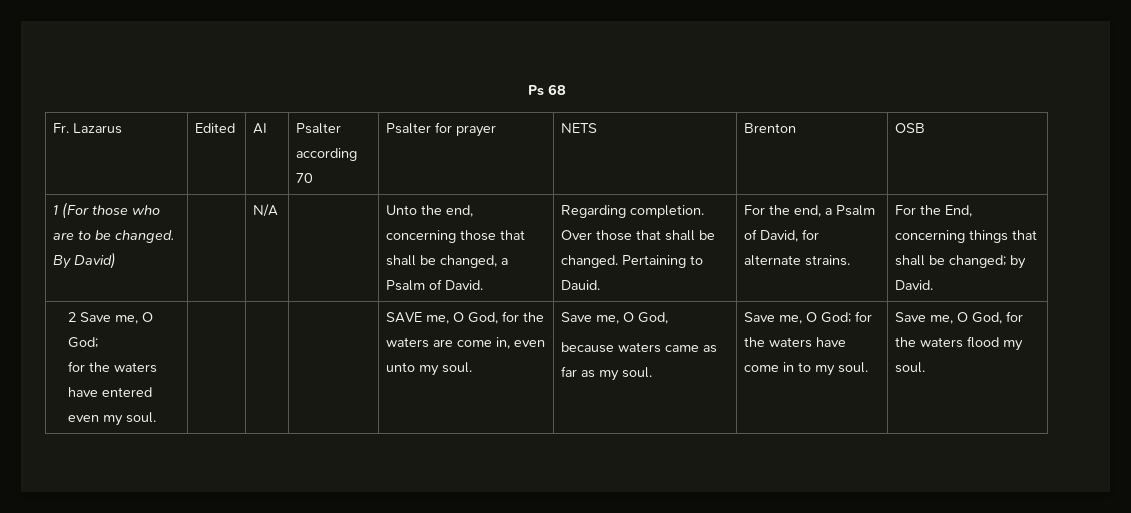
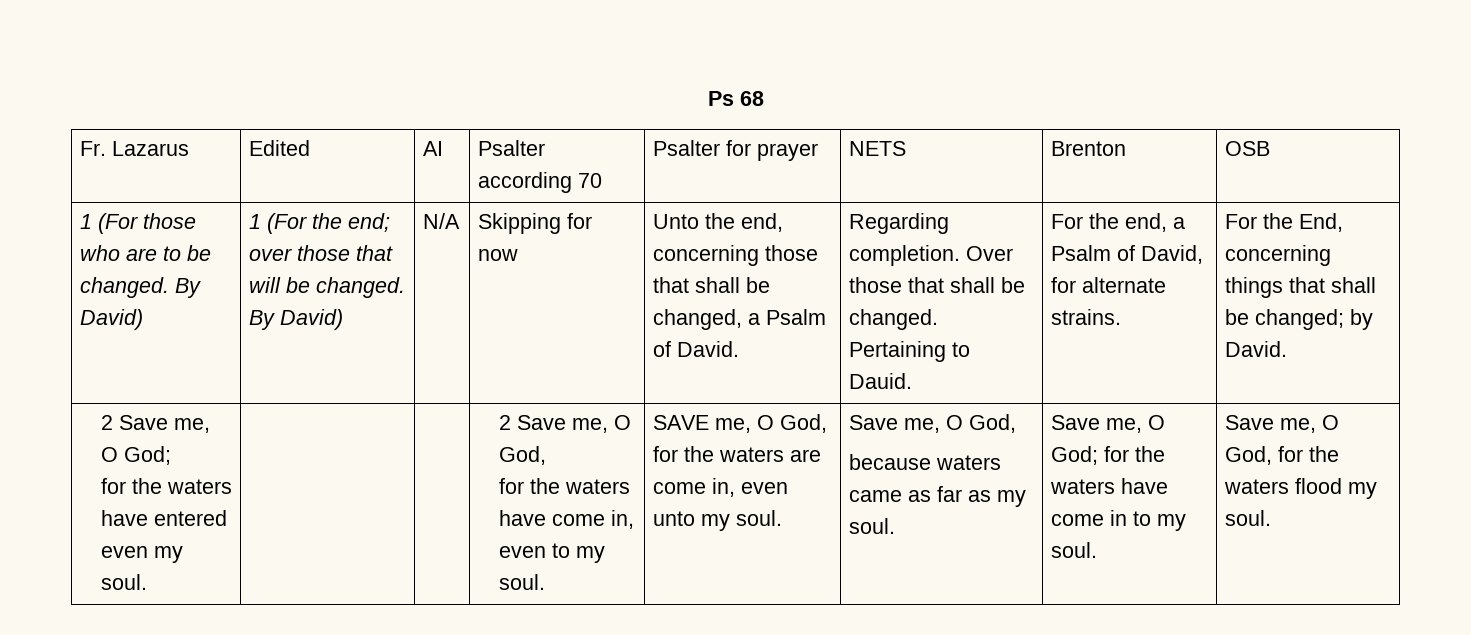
- N/A
+ 1 (For the end; over those that will be changed. By David) | N/A | Skipping for now
+ 2 Save me, O God,
+ for the waters have come in, even to my soul.

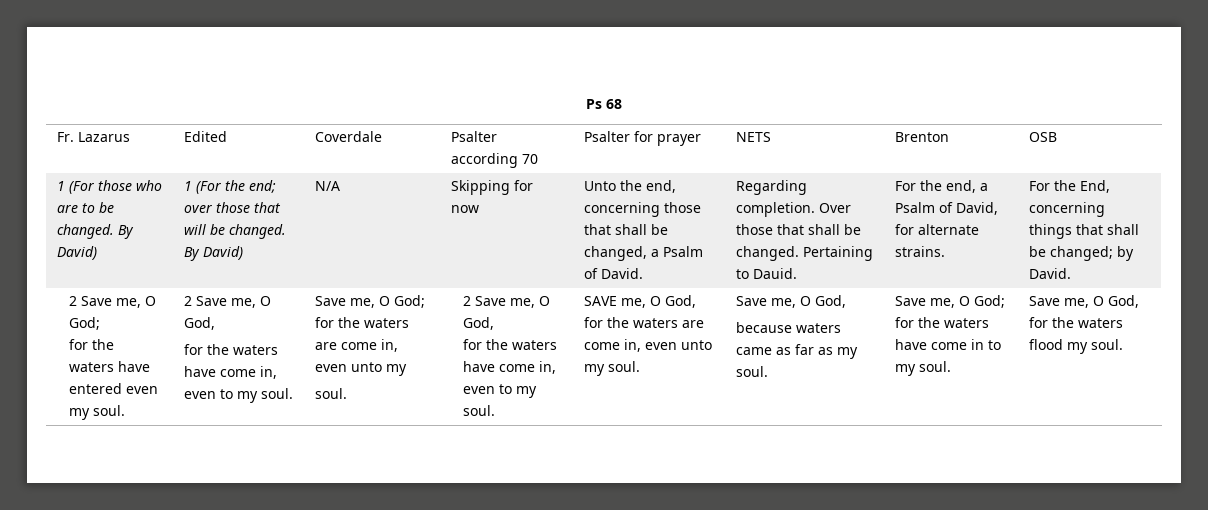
- Fr. Lazarus | Edited | AI | Psalter according 70 | Psalter for prayer | NETS | Brenton | OSB
+ Fr. Lazarus | Edited | Coverdale | Psalter according 70 | Psalter for prayer | NETS | Brenton | OSB
- for the waters have entered even my soul.
+ for the waters have entered even my soul. | 2 Save me, O God,
+ for the waters have come in, even to my soul. | Save me, O God; for the waters are come in, even unto my
+ soul.

